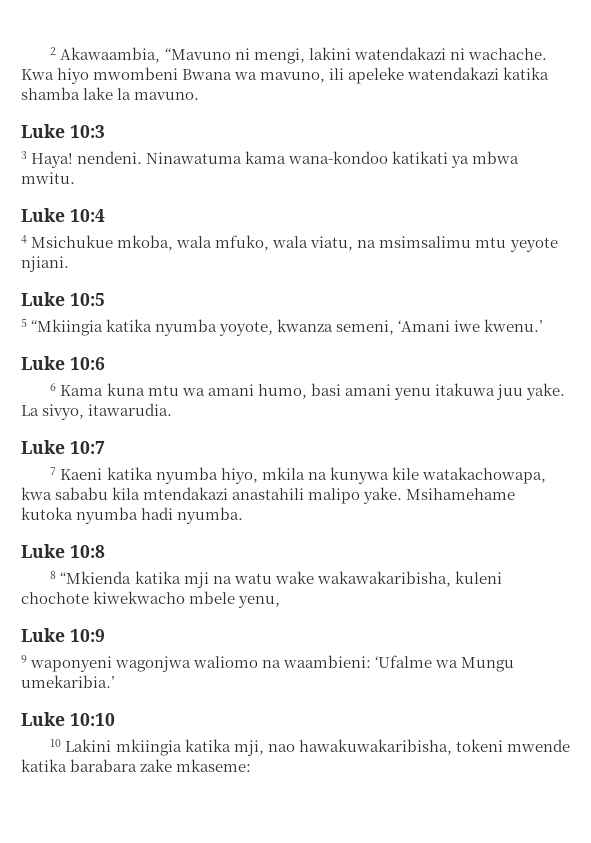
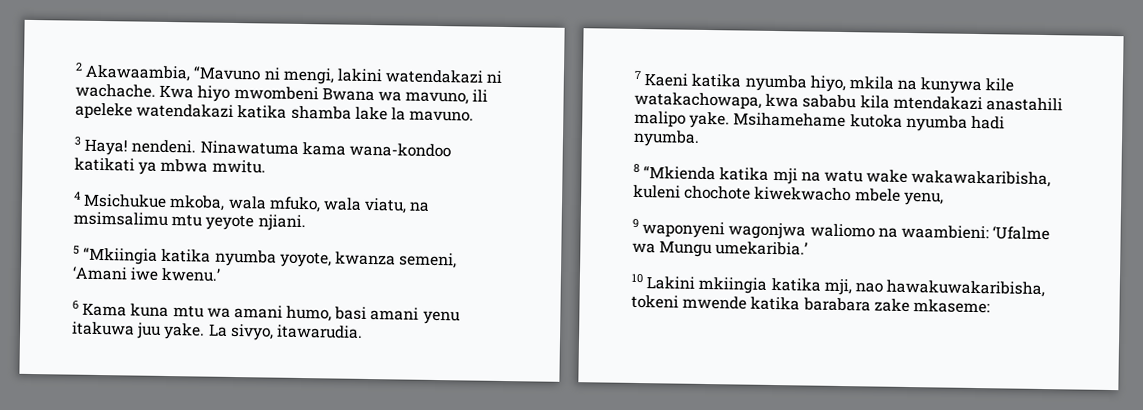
- Luke 10:3
- Luke 10:4
- Luke 10:5
- Luke 10:6
- Luke 10:7
- Luke 10:8
- Luke 10:9
- Luke 10:10

